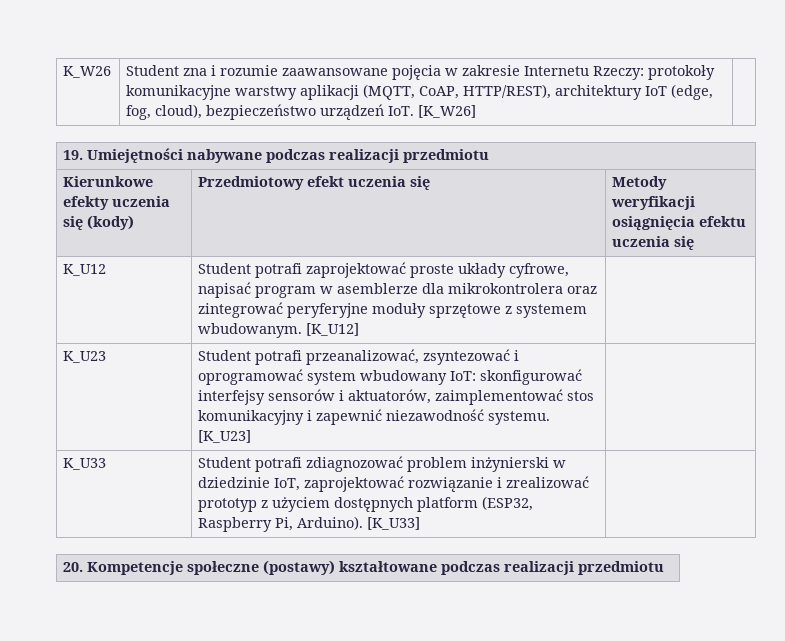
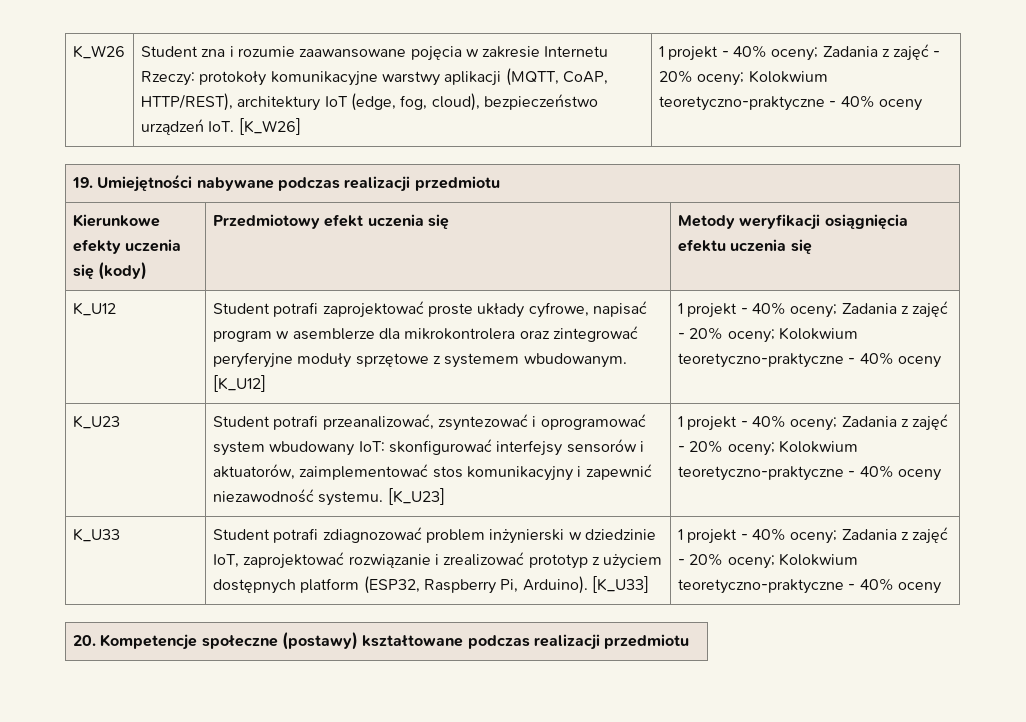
- Student zna i rozumie zaawansowane pojęcia w zakresie Internetu Rzeczy: protokoły komunikacyjne warstwy aplikacji (MQTT, CoAP, HTTP/REST), architektury IoT (edge, fog, cloud), bezpieczeństwo urządzeń IoT. [K_W26]
+ Student zna i rozumie zaawansowane pojęcia w zakresie Internetu Rzeczy: protokoły komunikacyjne warstwy aplikacji (MQTT, CoAP, HTTP/REST), architektury IoT (edge, fog, cloud), bezpieczeństwo urządzeń IoT. [K_W26] | 1 projekt - 40% oceny; Zadania z zajęć - 20% oceny; Kolokwium teoretyczno-praktyczne - 40% oceny
- K_U12 | Student potrafi zaprojektować proste układy cyfrowe, napisać program w asemblerze dla mikrokontrolera oraz zintegrować peryferyjne moduły sprzętowe z systemem wbudowanym. [K_U12] |
+ K_U12 | Student potrafi zaprojektować proste układy cyfrowe, napisać program w asemblerze dla mikrokontrolera oraz zintegrować peryferyjne moduły sprzętowe z systemem wbudowanym. [K_U12] | 1 projekt - 40% oceny; Zadania z zajęć - 20% oceny; Kolokwium teoretyczno-praktyczne - 40% oceny
- K_U23 | Student potrafi przeanalizować, zsyntezować i oprogramować system wbudowany IoT: skonfigurować interfejsy sensorów i aktuatorów, zaimplementować stos komunikacyjny i zapewnić niezawodność systemu. [K_U23] |
+ K_U23 | Student potrafi przeanalizować, zsyntezować i oprogramować system wbudowany IoT: skonfigurować interfejsy sensorów i aktuatorów, zaimplementować stos komunikacyjny i zapewnić niezawodność systemu. [K_U23] | 1 projekt - 40% oceny; Zadania z zajęć - 20% oceny; Kolokwium teoretyczno-praktyczne - 40% oceny
- K_U33 | Student potrafi zdiagnozować problem inżynierski w dziedzinie IoT, zaprojektować rozwiązanie i zrealizować prototyp z użyciem dostępnych platform (ESP32, Raspberry Pi, Arduino). [K_U33] |
+ K_U33 | Student potrafi zdiagnozować problem inżynierski w dziedzinie IoT, zaprojektować rozwiązanie i zrealizować prototyp z użyciem dostępnych platform (ESP32, Raspberry Pi, Arduino). [K_U33] | 1 projekt - 40% oceny; Zadania z zajęć - 20% oceny; Kolokwium teoretyczno-praktyczne - 40% oceny

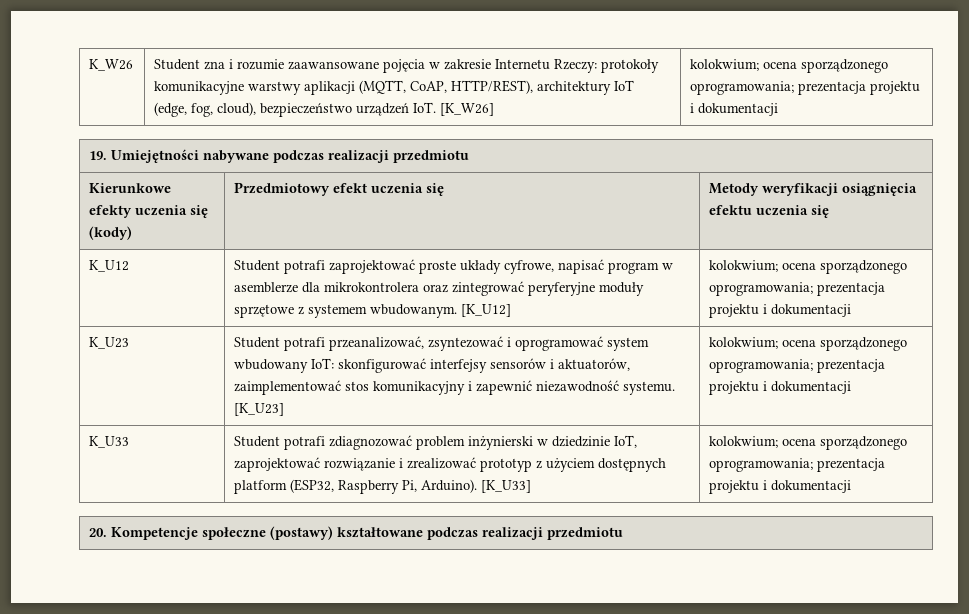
- Student zna i rozumie zaawansowane pojęcia w zakresie Internetu Rzeczy: protokoły komunikacyjne warstwy aplikacji (MQTT, CoAP, HTTP/REST), architektury IoT (edge, fog, cloud), bezpieczeństwo urządzeń IoT. [K_W26] | 1 projekt - 40% oceny; Zadania z zajęć - 20% oceny; Kolokwium teoretyczno-praktyczne - 40% oceny
+ Student zna i rozumie zaawansowane pojęcia w zakresie Internetu Rzeczy: protokoły komunikacyjne warstwy aplikacji (MQTT, CoAP, HTTP/REST), architektury IoT (edge, fog, cloud), bezpieczeństwo urządzeń IoT. [K_W26] | kolokwium; ocena sporządzonego oprogramowania; prezentacja projektu i dokumentacji
- K_U12 | Student potrafi zaprojektować proste układy cyfrowe, napisać program w asemblerze dla mikrokontrolera oraz zintegrować peryferyjne moduły sprzętowe z systemem wbudowanym. [K_U12] | 1 projekt - 40% oceny; Zadania z zajęć - 20% oceny; Kolokwium teoretyczno-praktyczne - 40% oceny
+ K_U12 | Student potrafi zaprojektować proste układy cyfrowe, napisać program w asemblerze dla mikrokontrolera oraz zintegrować peryferyjne moduły sprzętowe z systemem wbudowanym. [K_U12] | kolokwium; ocena sporządzonego oprogramowania; prezentacja projektu i dokumentacji
- K_U23 | Student potrafi przeanalizować, zsyntezować i oprogramować system wbudowany IoT: skonfigurować interfejsy sensorów i aktuatorów, zaimplementować stos komunikacyjny i zapewnić niezawodność systemu. [K_U23] | 1 projekt - 40% oceny; Zadania z zajęć - 20% oceny; Kolokwium teoretyczno-praktyczne - 40% oceny
+ K_U23 | Student potrafi przeanalizować, zsyntezować i oprogramować system wbudowany IoT: skonfigurować interfejsy sensorów i aktuatorów, zaimplementować stos komunikacyjny i zapewnić niezawodność systemu. [K_U23] | kolokwium; ocena sporządzonego oprogramowania; prezentacja projektu i dokumentacji
- K_U33 | Student potrafi zdiagnozować problem inżynierski w dziedzinie IoT, zaprojektować rozwiązanie i zrealizować prototyp z użyciem dostępnych platform (ESP32, Raspberry Pi, Arduino). [K_U33] | 1 projekt - 40% oceny; Zadania z zajęć - 20% oceny; Kolokwium teoretyczno-praktyczne - 40% oceny
+ K_U33 | Student potrafi zdiagnozować problem inżynierski w dziedzinie IoT, zaprojektować rozwiązanie i zrealizować prototyp z użyciem dostępnych platform (ESP32, Raspberry Pi, Arduino). [K_U33] | kolokwium; ocena sporządzonego oprogramowania; prezentacja projektu i dokumentacji

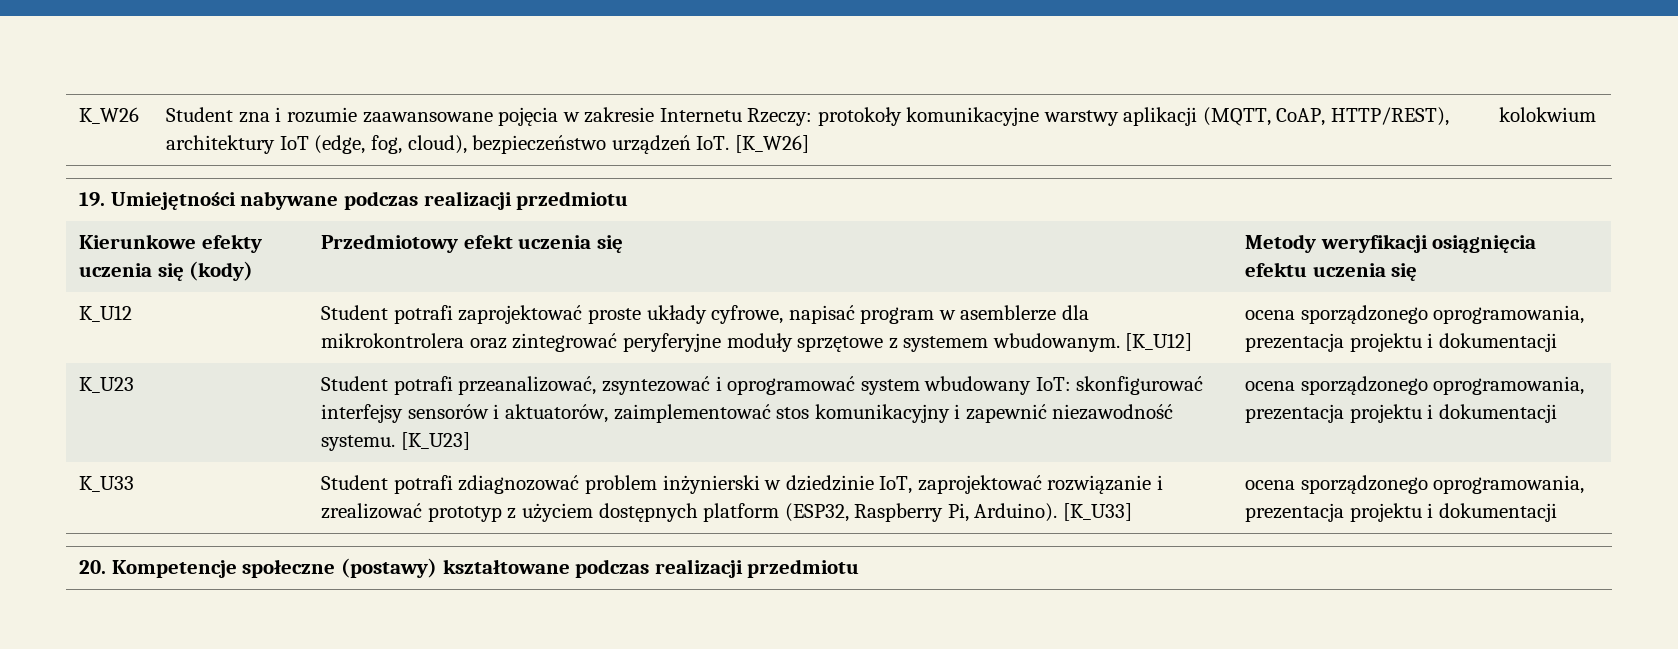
- K_W26 | Student zna i rozumie zaawansowane pojęcia w zakresie Internetu Rzeczy: protokoły komunikacyjne warstwy aplikacji (MQTT, CoAP, HTTP/REST), architektury IoT (edge, fog, cloud), bezpieczeństwo urządzeń IoT. [K_W26] | kolokwium; ocena sporządzonego oprogramowania; prezentacja projektu i dokumentacji
+ K_W26 | Student zna i rozumie zaawansowane pojęcia w zakresie Internetu Rzeczy: protokoły komunikacyjne warstwy aplikacji (MQTT, CoAP, HTTP/REST), architektury IoT (edge, fog, cloud), bezpieczeństwo urządzeń IoT. [K_W26] | kolokwium
- K_U12 | Student potrafi zaprojektować proste układy cyfrowe, napisać program w asemblerze dla mikrokontrolera oraz zintegrować peryferyjne moduły sprzętowe z systemem wbudowanym. [K_U12] | kolokwium; ocena sporządzonego oprogramowania; prezentacja projektu i dokumentacji
+ K_U12 | Student potrafi zaprojektować proste układy cyfrowe, napisać program w asemblerze dla mikrokontrolera oraz zintegrować peryferyjne moduły sprzętowe z systemem wbudowanym. [K_U12] | ocena sporządzonego oprogramowania, prezentacja projektu i dokumentacji
- K_U23 | Student potrafi przeanalizować, zsyntezować i oprogramować system wbudowany IoT: skonfigurować interfejsy sensorów i aktuatorów, zaimplementować stos komunikacyjny i zapewnić niezawodność systemu. [K_U23] | kolokwium; ocena sporządzonego oprogramowania; prezentacja projektu i dokumentacji
+ K_U23 | Student potrafi przeanalizować, zsyntezować i oprogramować system wbudowany IoT: skonfigurować interfejsy sensorów i aktuatorów, zaimplementować stos komunikacyjny i zapewnić niezawodność systemu. [K_U23] | ocena sporządzonego oprogramowania, prezentacja projektu i dokumentacji
- K_U33 | Student potrafi zdiagnozować problem inżynierski w dziedzinie IoT, zaprojektować rozwiązanie i zrealizować prototyp z użyciem dostępnych platform (ESP32, Raspberry Pi, Arduino). [K_U33] | kolokwium; ocena sporządzonego oprogramowania; prezentacja projektu i dokumentacji
+ K_U33 | Student potrafi zdiagnozować problem inżynierski w dziedzinie IoT, zaprojektować rozwiązanie i zrealizować prototyp z użyciem dostępnych platform (ESP32, Raspberry Pi, Arduino). [K_U33] | ocena sporządzonego oprogramowania, prezentacja projektu i dokumentacji

